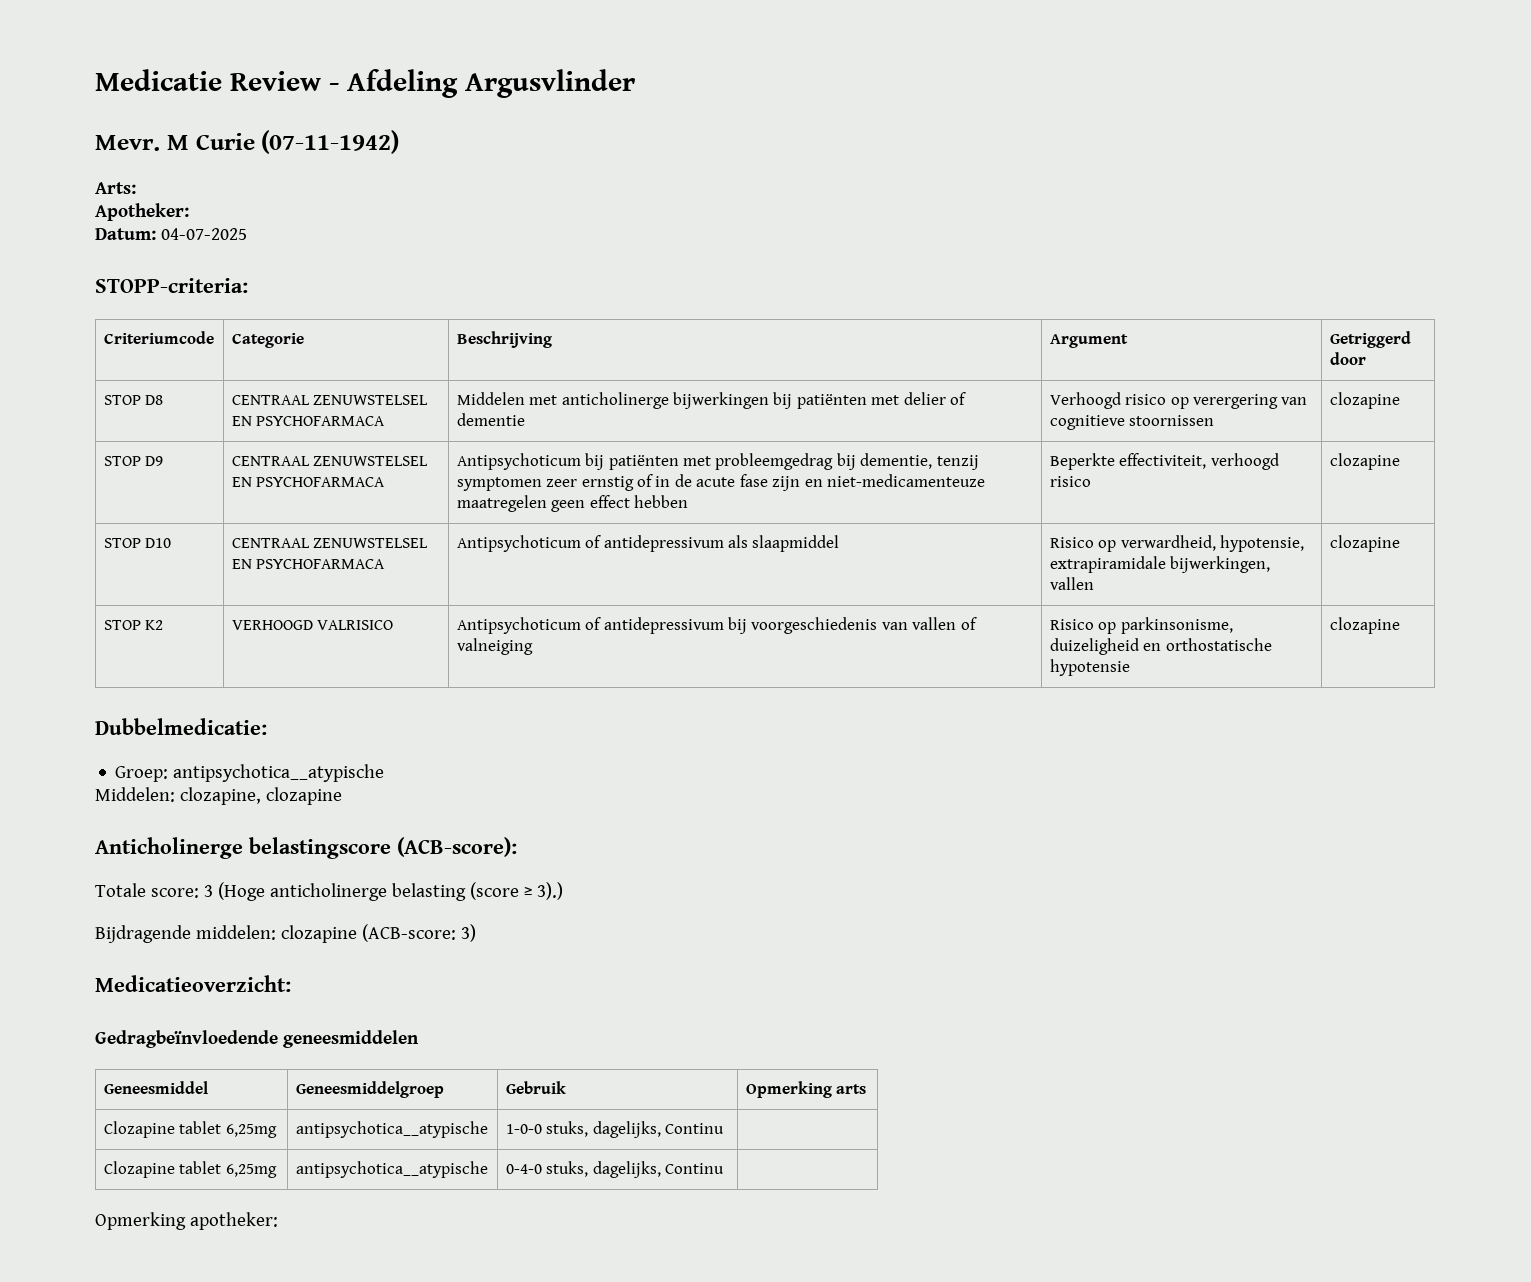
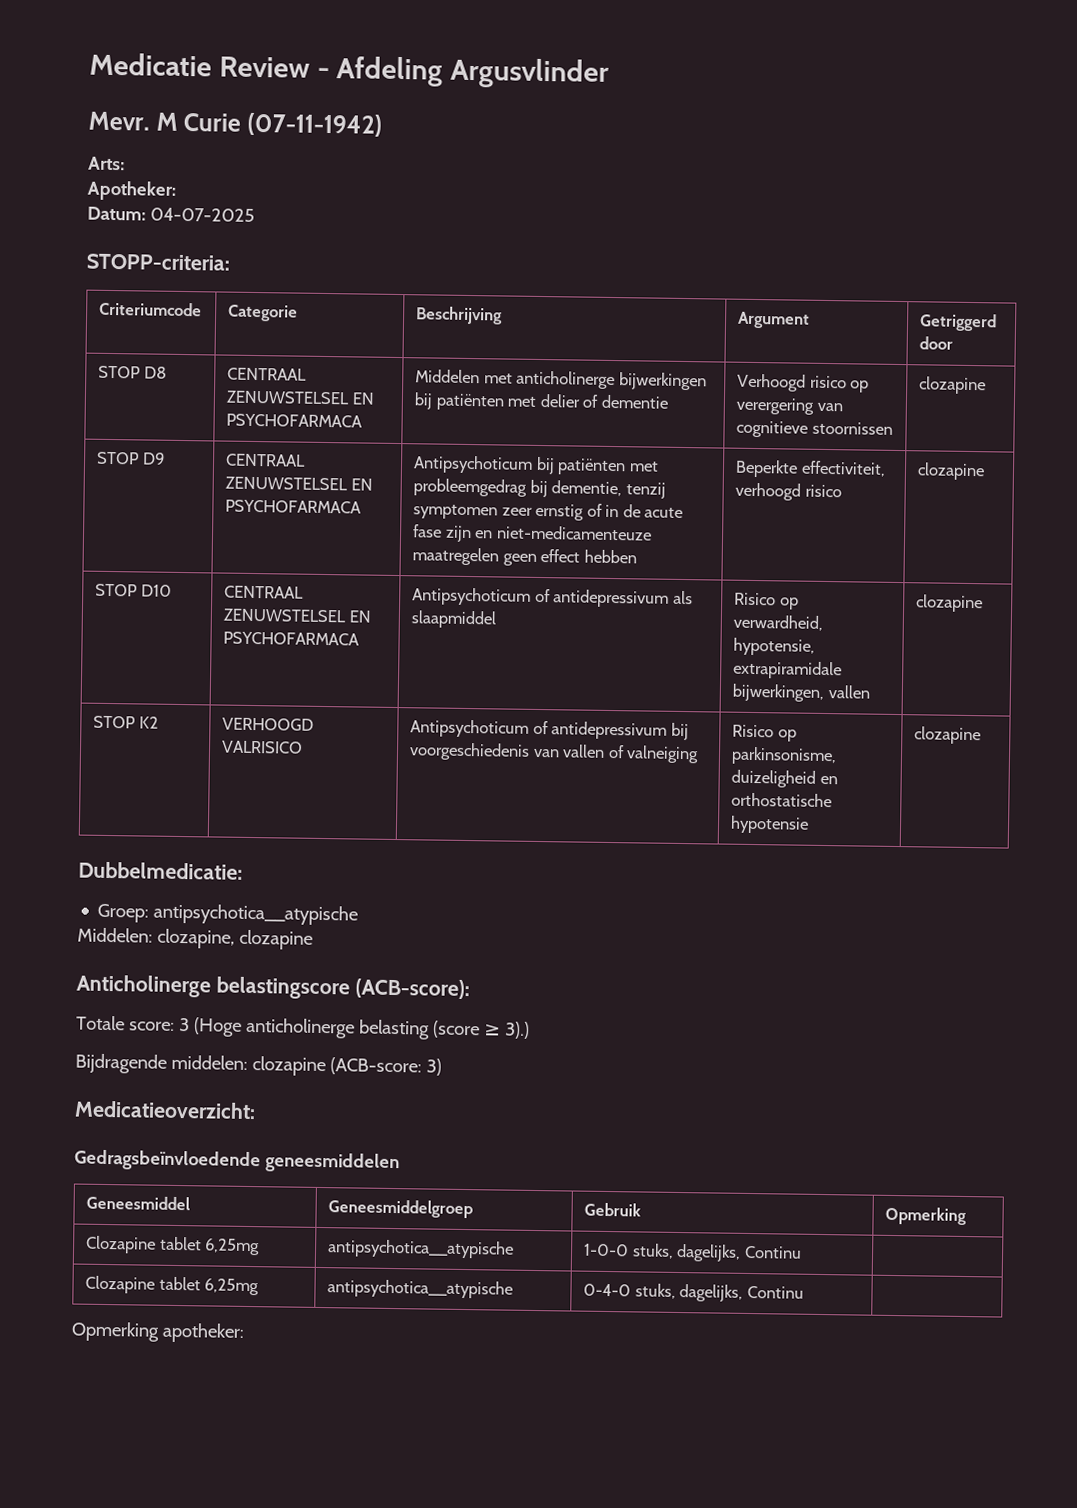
- Gedragbeïnvloedende geneesmiddelen
+ Gedragsbeïnvloedende geneesmiddelen
- Geneesmiddel | Geneesmiddelgroep | Gebruik | Opmerking arts
+ Geneesmiddel | Geneesmiddelgroep | Gebruik | Opmerking

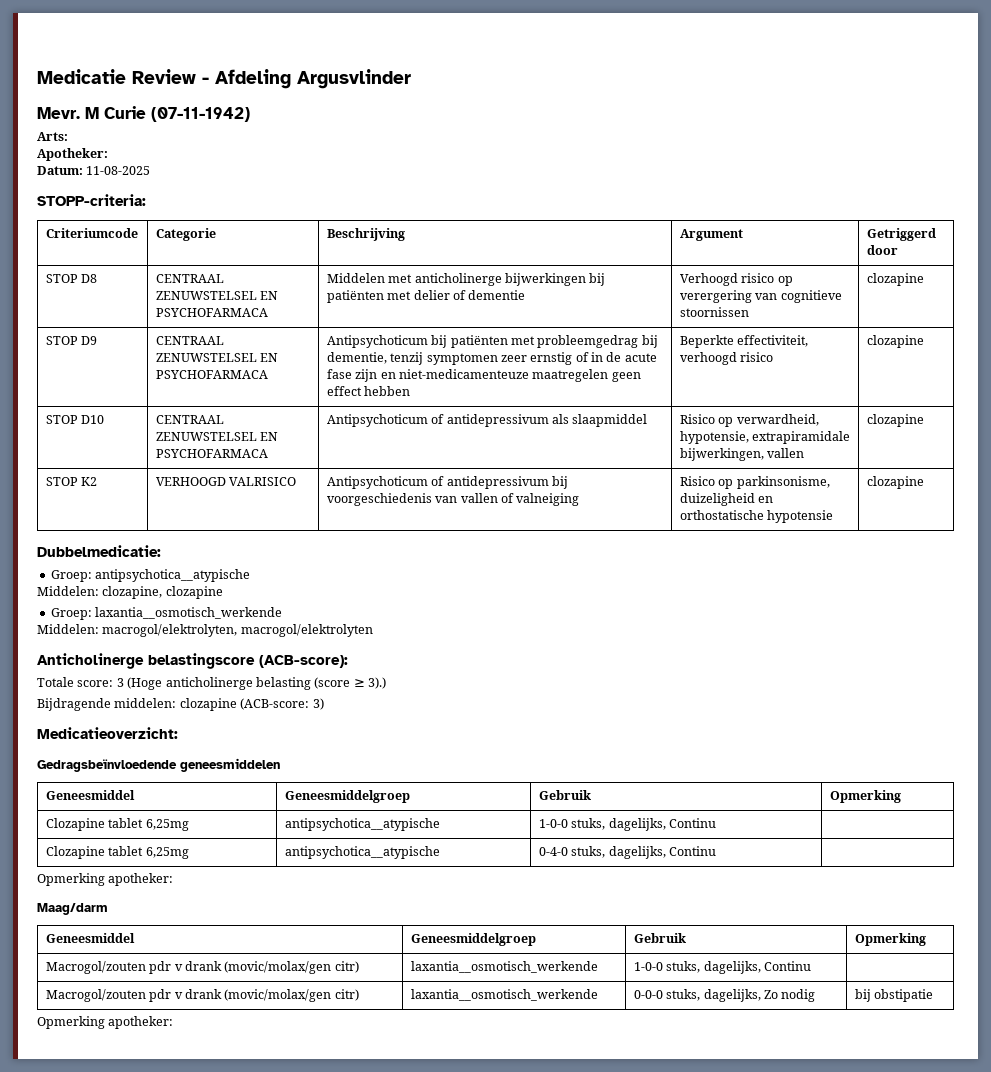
- Datum: 04-07-2025
+ Datum: 11-08-2025
+ Groep: laxantia__osmotisch_werkende
+ Middelen: macrogol/elektrolyten, macrogol/elektrolyten
+ Maag/darm
+ Geneesmiddel | Geneesmiddelgroep | Gebruik | Opmerking
+ Macrogol/zouten pdr v drank (movic/molax/gen citr) | laxantia__osmotisch_werkende | 1-0-0 stuks, dagelijks, Continu |
+ Macrogol/zouten pdr v drank (movic/molax/gen citr) | laxantia__osmotisch_werkende | 0-0-0 stuks, dagelijks, Zo nodig | bij obstipatie
+ Opmerking apotheker:

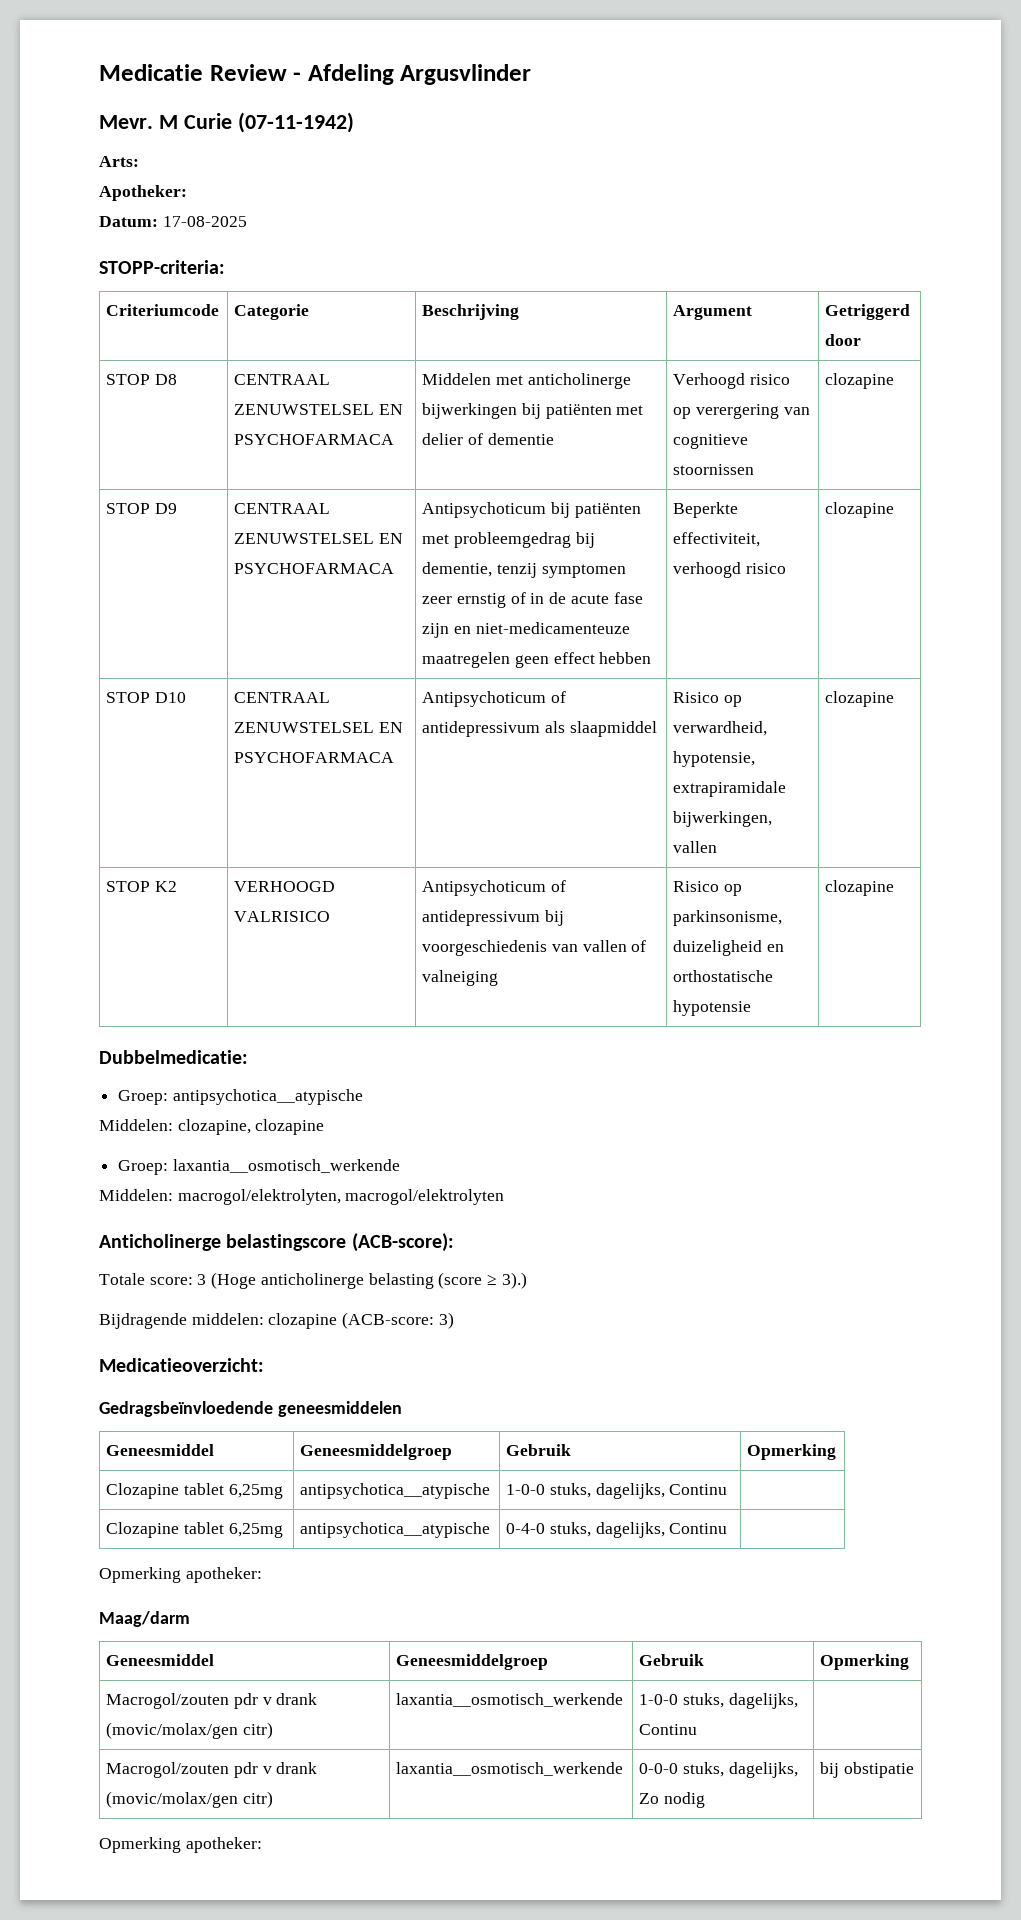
- Datum: 11-08-2025
+ Datum: 17-08-2025

